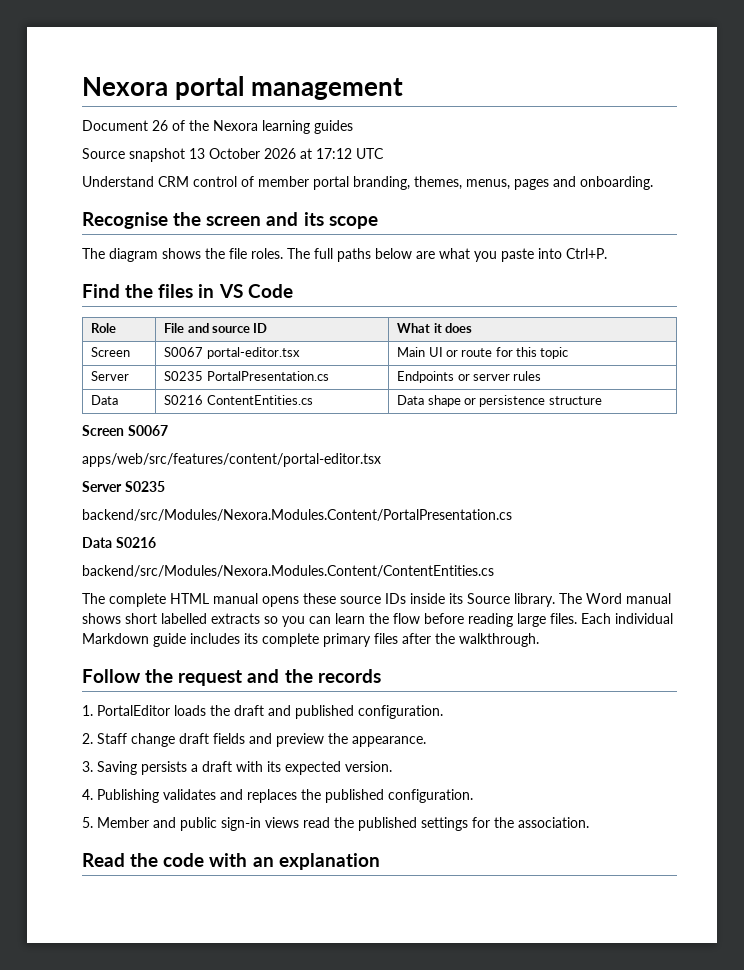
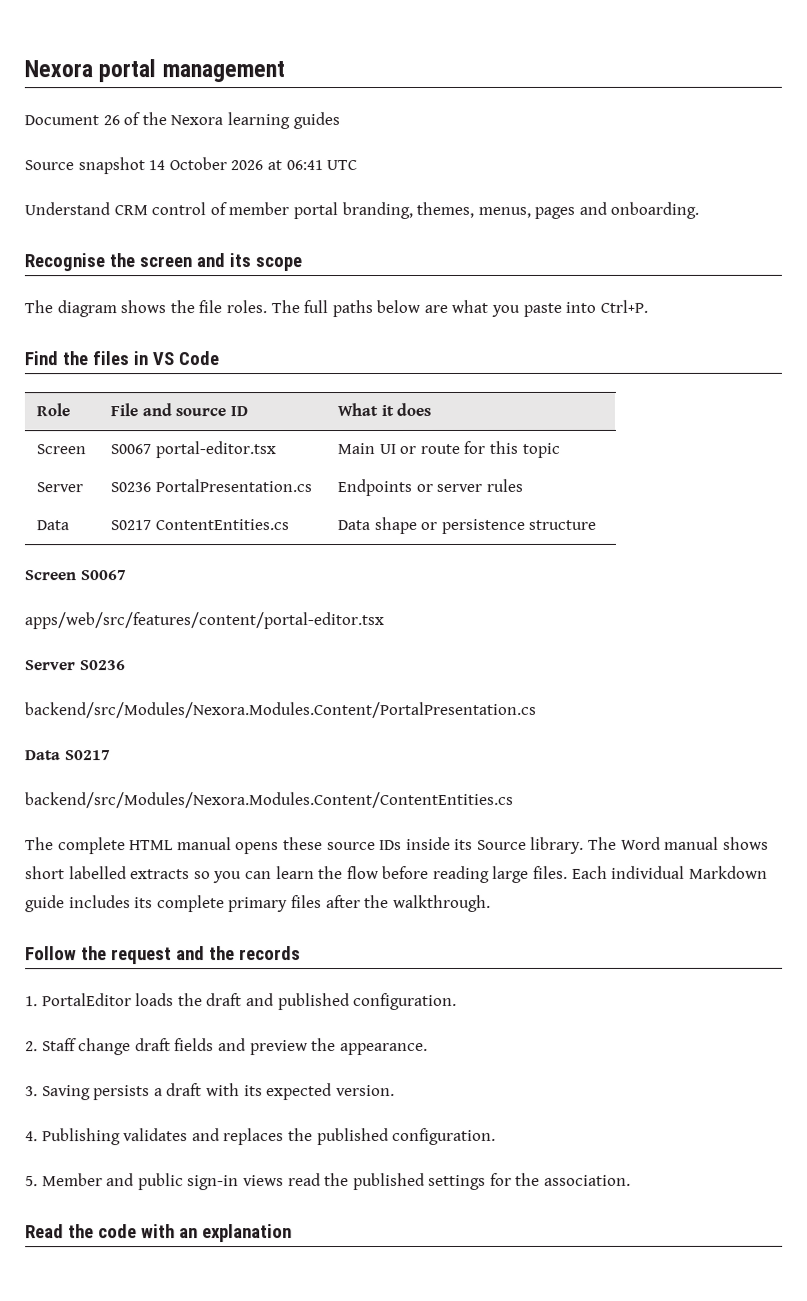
- Source snapshot 13 October 2026 at 17:12 UTC
+ Source snapshot 14 October 2026 at 06:41 UTC
- Server | S0235 PortalPresentation.cs | Endpoints or server rules
+ Server | S0236 PortalPresentation.cs | Endpoints or server rules
- Data | S0216 ContentEntities.cs | Data shape or persistence structure
+ Data | S0217 ContentEntities.cs | Data shape or persistence structure
- Server S0235
+ Server S0236
- Data S0216
+ Data S0217

